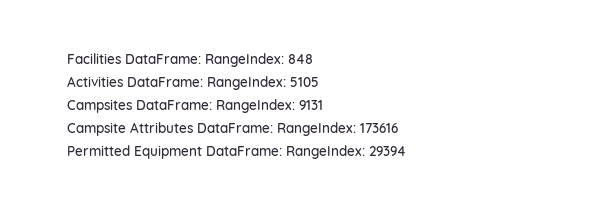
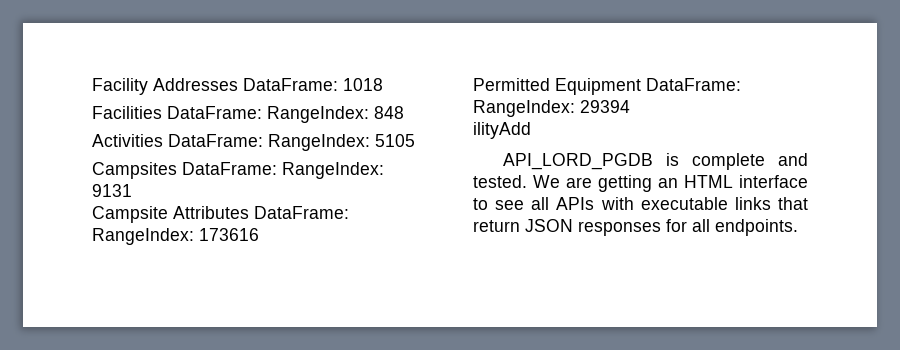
+ Facility Addresses DataFrame: 1018
+ ilityAdd
+ API_LORD_PGDB is complete and tested. We are getting an HTML interface to see all APIs with executable links that return JSON responses for all endpoints.

